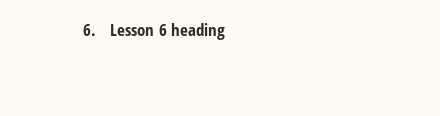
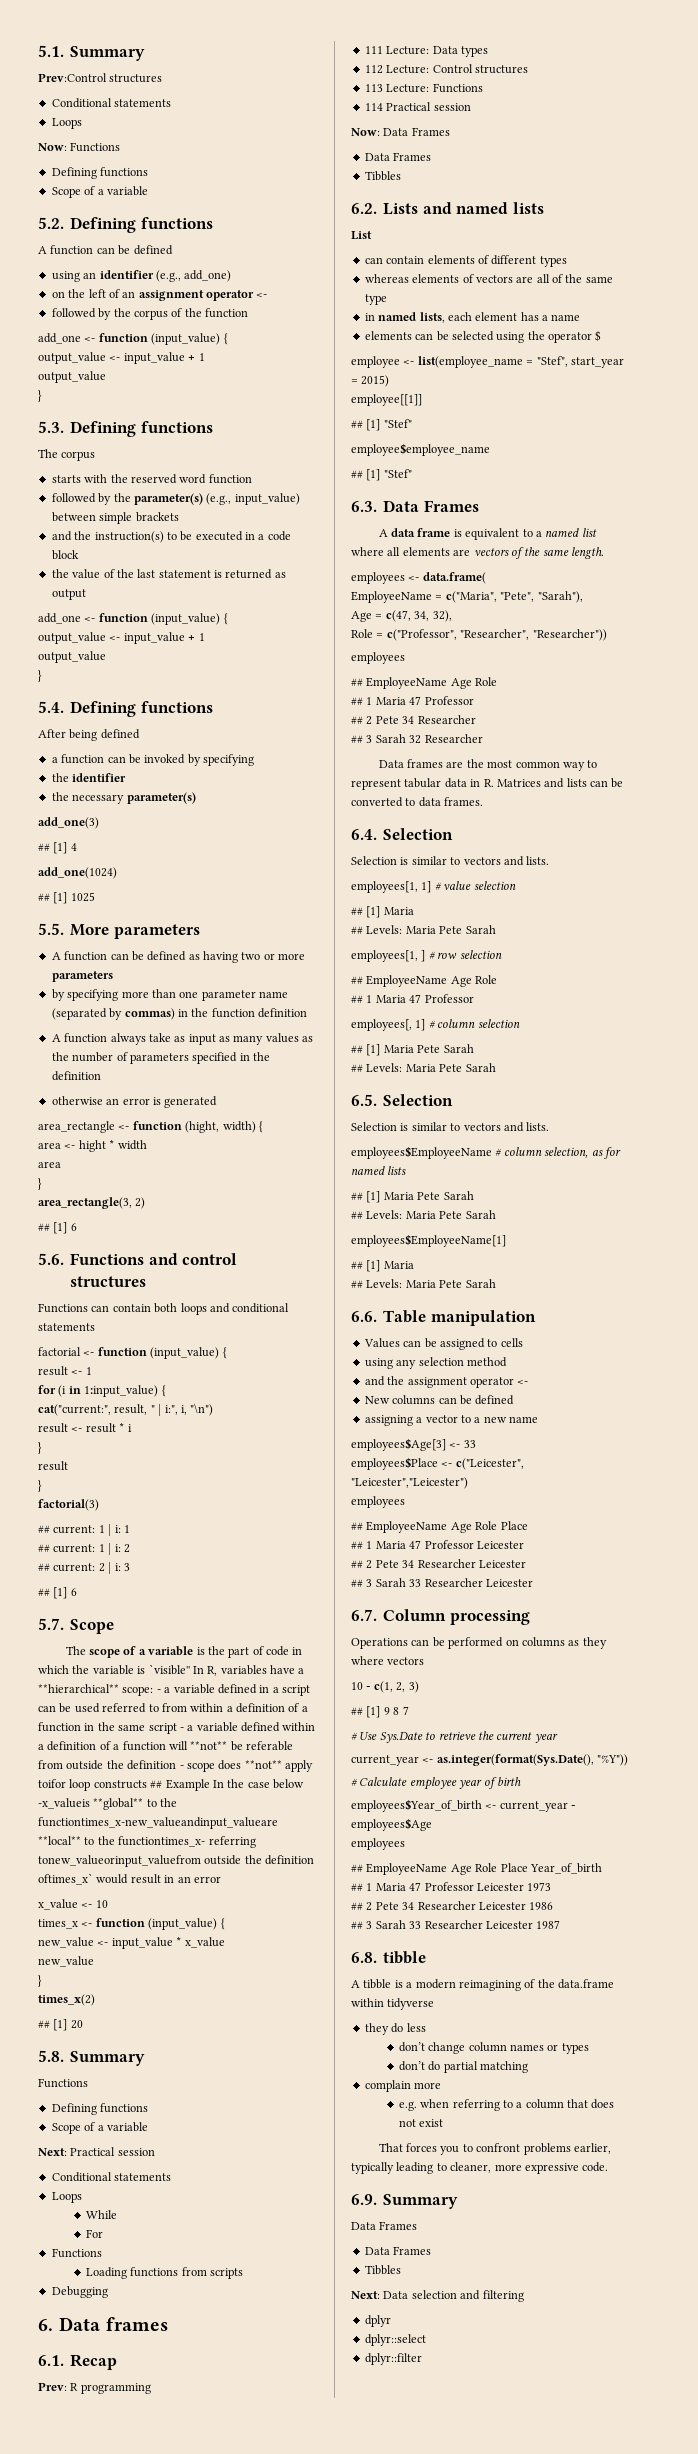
- 6. Lesson 6 heading
+ 5.1. Summary
+ Prev:Control structures
+ Conditional statements
+ Loops
+ Now: Functions
+ Defining functions
+ Scope of a variable
+ 5.2. Defining functions
+ A function can be defined
+ using an identifier (e.g., add_one)
+ on the left of an assignment operator <-
+ followed by the corpus of the function
+ add_one <- function (input_value) {
+ output_value <- input_value + 1
+ output_value
+ }
+ 5.3. Defining functions
+ The corpus
+ starts with the reserved word function
+ followed by the parameter(s) (e.g., input_value) between simple brackets
+ and the instruction(s) to be executed in a code block
+ the value of the last statement is returned as output
+ add_one <- function (input_value) {
+ output_value <- input_value + 1
+ output_value
+ }
+ 5.4. Defining functions
+ After being defined
+ a function can be invoked by specifying
+ the identifier
+ the necessary parameter(s)
+ add_one(3)
+ ## [1] 4
+ add_one(1024)
+ ## [1] 1025
+ 5.5. More parameters
+ A function can be defined as having two or more parameters
+ by specifying more than one parameter name (separated by commas) in the function definition
+ A function always take as input as many values as the number of parameters specified in the definition
+ otherwise an error is generated
+ area_rectangle <- function (hight, width) {
+ area <- hight * width
+ area
+ }
+ area_rectangle(3, 2)
+ ## [1] 6
+ 5.6. Functions and control structures
+ Functions can contain both loops and conditional statements
+ factorial <- function (input_value) {
+ result <- 1
+ for (i in 1:input_value) {
+ cat("current:", result, " | i:", i, "\n")
+ result <- result * i
+ }
+ result
+ }
+ factorial(3)
+ ## current: 1 | i: 1
+ ## current: 1 | i: 2
+ ## current: 2 | i: 3
+ ## [1] 6
+ 5.7. Scope
+ The scope of a variable is the part of code in which the variable is `visible'' In R, variables have a **hierarchical** scope: - a variable defined in a script can be used referred to from within a definition of a function in the same script - a variable defined within a definition of a function will **not** be referable from outside the definition - scope does **not** apply toifor loop constructs ## Example In the case below -x_valueis **global** to the functiontimes_x-new_valueandinput_valueare **local** to the functiontimes_x- referring tonew_valueorinput_valuefrom outside the definition oftimes_x` would result in an error
+ x_value <- 10
+ times_x <- function (input_value) {
+ new_value <- input_value * x_value
+ new_value
+ }
+ times_x(2)
+ ## [1] 20
+ 5.8. Summary
+ Functions
+ Defining functions
+ Scope of a variable
+ Next: Practical session
+ Conditional statements
+ Loops
+ While
+ For
+ Functions
+ Loading functions from scripts
+ Debugging
+ 6. Data frames
+ 6.1. Recap
+ Prev: R programming
+ 111 Lecture: Data types
+ 112 Lecture: Control structures
+ 113 Lecture: Functions
+ 114 Practical session
+ Now: Data Frames
+ Data Frames
+ Tibbles
+ 6.2. Lists and named lists
+ List
+ can contain elements of different types
+ whereas elements of vectors are all of the same type
+ in named lists, each element has a name
+ elements can be selected using the operator $
+ employee <- list(employee_name = "Stef", start_year = 2015)
+ employee[[1]]
+ ## [1] "Stef"
+ employee$employee_name
+ ## [1] "Stef"
+ 6.3. Data Frames
+ A data frame is equivalent to a named list where all elements are vectors of the same length.
+ employees <- data.frame(
+ EmployeeName = c("Maria", "Pete", "Sarah"),
+ Age = c(47, 34, 32),
+ Role = c("Professor", "Researcher", "Researcher"))
+ employees
+ ## EmployeeName Age Role
+ ## 1 Maria 47 Professor
+ ## 2 Pete 34 Researcher
+ ## 3 Sarah 32 Researcher
+ Data frames are the most common way to represent tabular data in R. Matrices and lists can be converted to data frames.
+ 6.4. Selection
+ Selection is similar to vectors and lists.
+ employees[1, 1] # value selection
+ ## [1] Maria
+ ## Levels: Maria Pete Sarah
+ employees[1, ] # row selection
+ ## EmployeeName Age Role
+ ## 1 Maria 47 Professor
+ employees[, 1] # column selection
+ ## [1] Maria Pete Sarah
+ ## Levels: Maria Pete Sarah
+ 6.5. Selection
+ Selection is similar to vectors and lists.
+ employees$EmployeeName # column selection, as for named lists
+ ## [1] Maria Pete Sarah
+ ## Levels: Maria Pete Sarah
+ employees$EmployeeName[1]
+ ## [1] Maria
+ ## Levels: Maria Pete Sarah
+ 6.6. Table manipulation
+ Values can be assigned to cells
+ using any selection method
+ and the assignment operator <-
+ New columns can be defined
+ assigning a vector to a new name
+ employees$Age[3] <- 33
+ employees$Place <- c("Leicester", "Leicester","Leicester")
+ employees
+ ## EmployeeName Age Role Place
+ ## 1 Maria 47 Professor Leicester
+ ## 2 Pete 34 Researcher Leicester
+ ## 3 Sarah 33 Researcher Leicester
+ 6.7. Column processing
+ Operations can be performed on columns as they where vectors
+ 10 - c(1, 2, 3)
+ ## [1] 9 8 7
+ # Use Sys.Date to retrieve the current year
+ current_year <- as.integer(format(Sys.Date(), "%Y"))
+ # Calculate employee year of birth
+ employees$Year_of_birth <- current_year - employees$Age
+ employees
+ ## EmployeeName Age Role Place Year_of_birth
+ ## 1 Maria 47 Professor Leicester 1973
+ ## 2 Pete 34 Researcher Leicester 1986
+ ## 3 Sarah 33 Researcher Leicester 1987
+ 6.8. tibble
+ A tibble is a modern reimagining of the data.frame within tidyverse
+ they do less
+ don’t change column names or types
+ don’t do partial matching
+ complain more
+ e.g. when referring to a column that does not exist
+ That forces you to confront problems earlier, typically leading to cleaner, more expressive code.
+ 6.9. Summary
+ Data Frames
+ Data Frames
+ Tibbles
+ Next: Data selection and filtering
+ dplyr
+ dplyr::select
+ dplyr::filter

